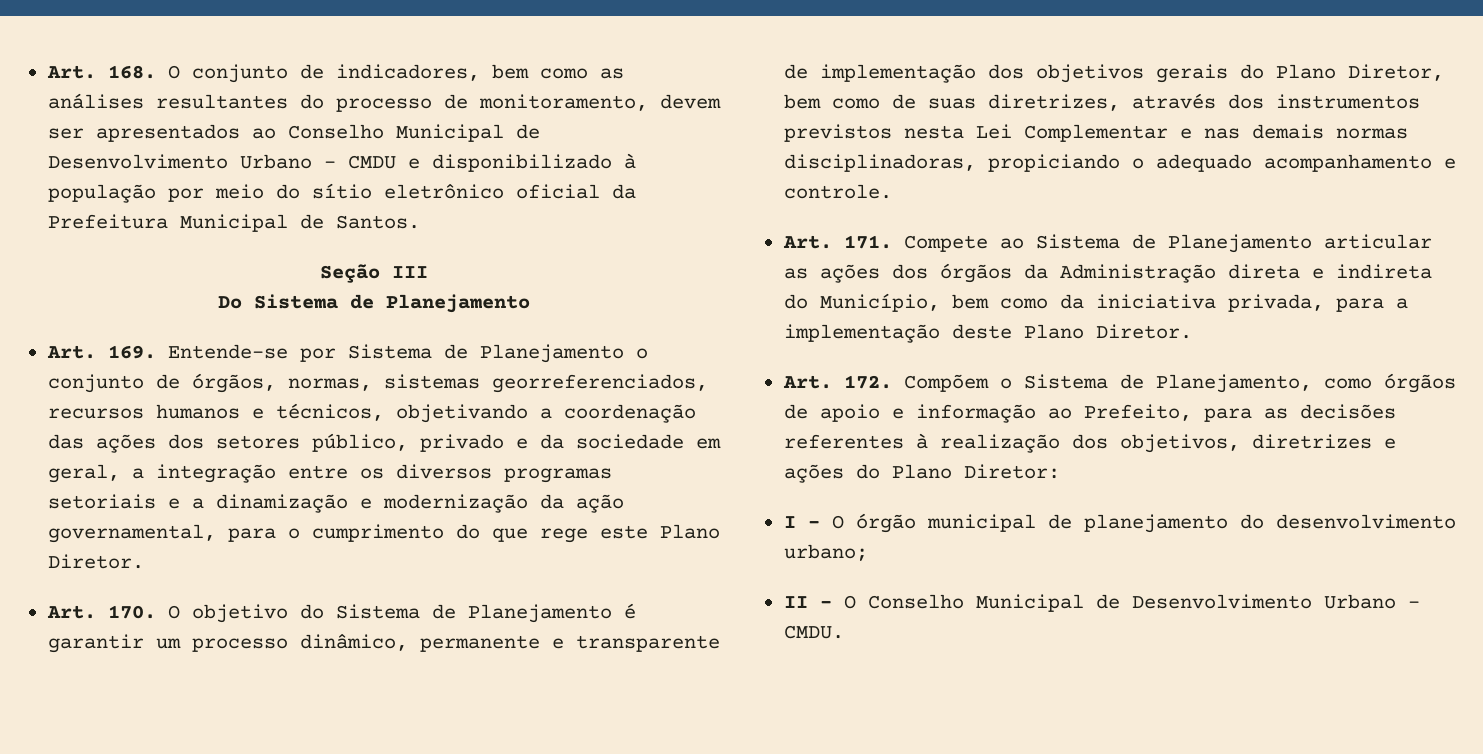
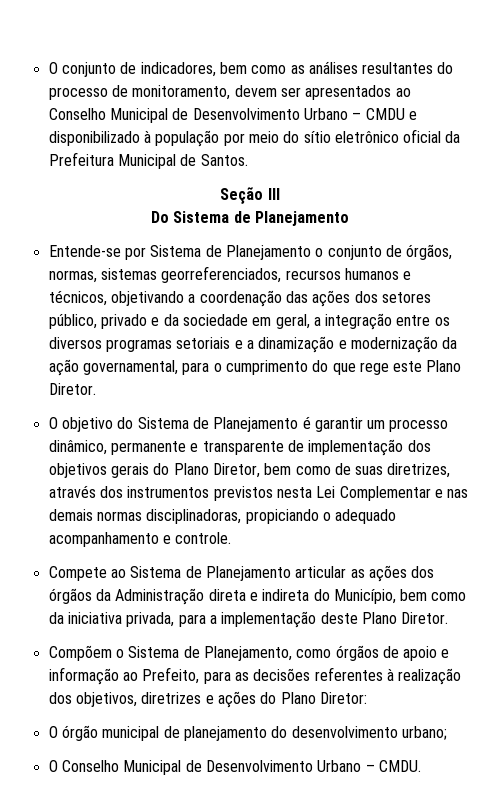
- Art. 168. O conjunto de indicadores, bem como as análises resultantes do processo de monitoramento, devem ser apresentados ao Conselho Municipal de Desenvolvimento Urbano – CMDU e disponibilizado à população por meio do sítio eletrônico oficial da Prefeitura Municipal de Santos.
+ O conjunto de indicadores, bem como as análises resultantes do processo de monitoramento, devem ser apresentados ao Conselho Municipal de Desenvolvimento Urbano – CMDU e disponibilizado à população por meio do sítio eletrônico oficial da Prefeitura Municipal de Santos.
- Art. 169. Entende-se por Sistema de Planejamento o conjunto de órgãos, normas, sistemas georreferenciados, recursos humanos e técnicos, objetivando a coordenação das ações dos setores público, privado e da sociedade em geral, a integração entre os diversos programas setoriais e a dinamização e modernização da ação governamental, para o cumprimento do que rege este Plano Diretor.
+ Entende-se por Sistema de Planejamento o conjunto de órgãos, normas, sistemas georreferenciados, recursos humanos e técnicos, objetivando a coordenação das ações dos setores público, privado e da sociedade em geral, a integração entre os diversos programas setoriais e a dinamização e modernização da ação governamental, para o cumprimento do que rege este Plano Diretor.
- Art. 170. O objetivo do Sistema de Planejamento é garantir um processo dinâmico, permanente e transparente de implementação dos objetivos gerais do Plano Diretor, bem como de suas diretrizes, através dos instrumentos previstos nesta Lei Complementar e nas demais normas disciplinadoras, propiciando o adequado acompanhamento e controle.
+ O objetivo do Sistema de Planejamento é garantir um processo dinâmico, permanente e transparente de implementação dos objetivos gerais do Plano Diretor, bem como de suas diretrizes, através dos instrumentos previstos nesta Lei Complementar e nas demais normas disciplinadoras, propiciando o adequado acompanhamento e controle.
- Art. 171. Compete ao Sistema de Planejamento articular as ações dos órgãos da Administração direta e indireta do Município, bem como da iniciativa privada, para a implementação deste Plano Diretor.
+ Compete ao Sistema de Planejamento articular as ações dos órgãos da Administração direta e indireta do Município, bem como da iniciativa privada, para a implementação deste Plano Diretor.
- Art. 172. Compõem o Sistema de Planejamento, como órgãos de apoio e informação ao Prefeito, para as decisões referentes à realização dos objetivos, diretrizes e ações do Plano Diretor:
+ Compõem o Sistema de Planejamento, como órgãos de apoio e informação ao Prefeito, para as decisões referentes à realização dos objetivos, diretrizes e ações do Plano Diretor:
- I – O órgão municipal de planejamento do desenvolvimento urbano;
+ O órgão municipal de planejamento do desenvolvimento urbano;
- II – O Conselho Municipal de Desenvolvimento Urbano – CMDU.
+ O Conselho Municipal de Desenvolvimento Urbano – CMDU.

